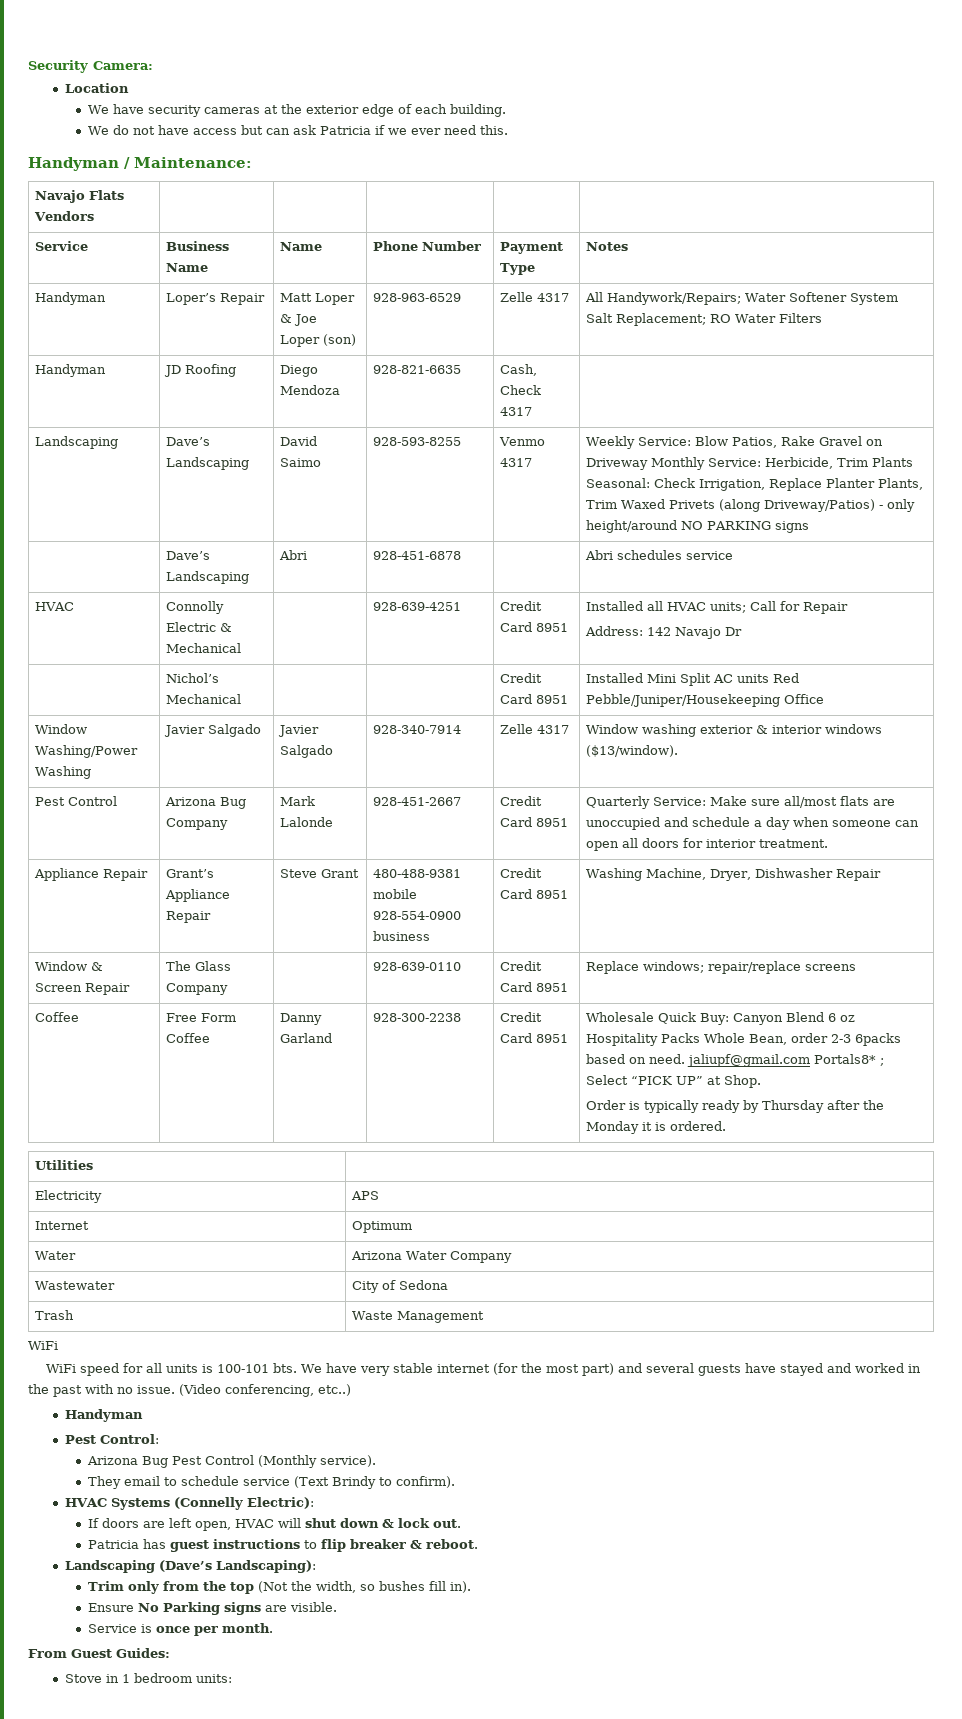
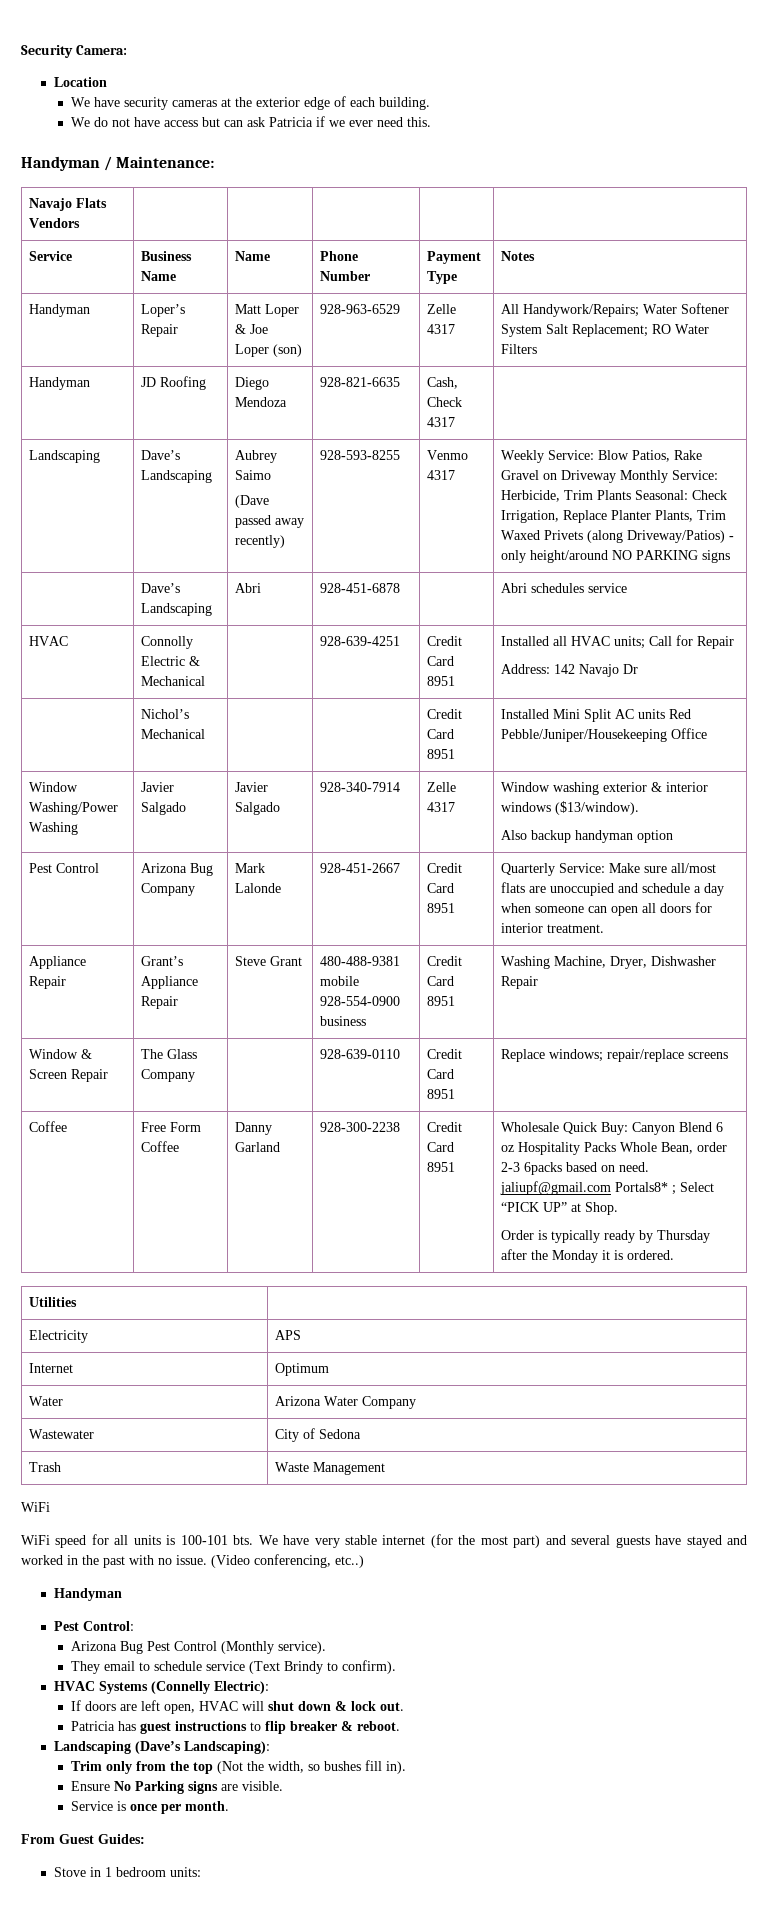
- David Saimo
+ Aubrey Saimo
+ (Dave passed away recently)
  Window Washing/Power Washing | Javier Salgado | Javier Salgado | 928-340-7914 | Zelle 4317 | Window washing exterior & interior windows ($13/window).
+ Also backup handyman option

